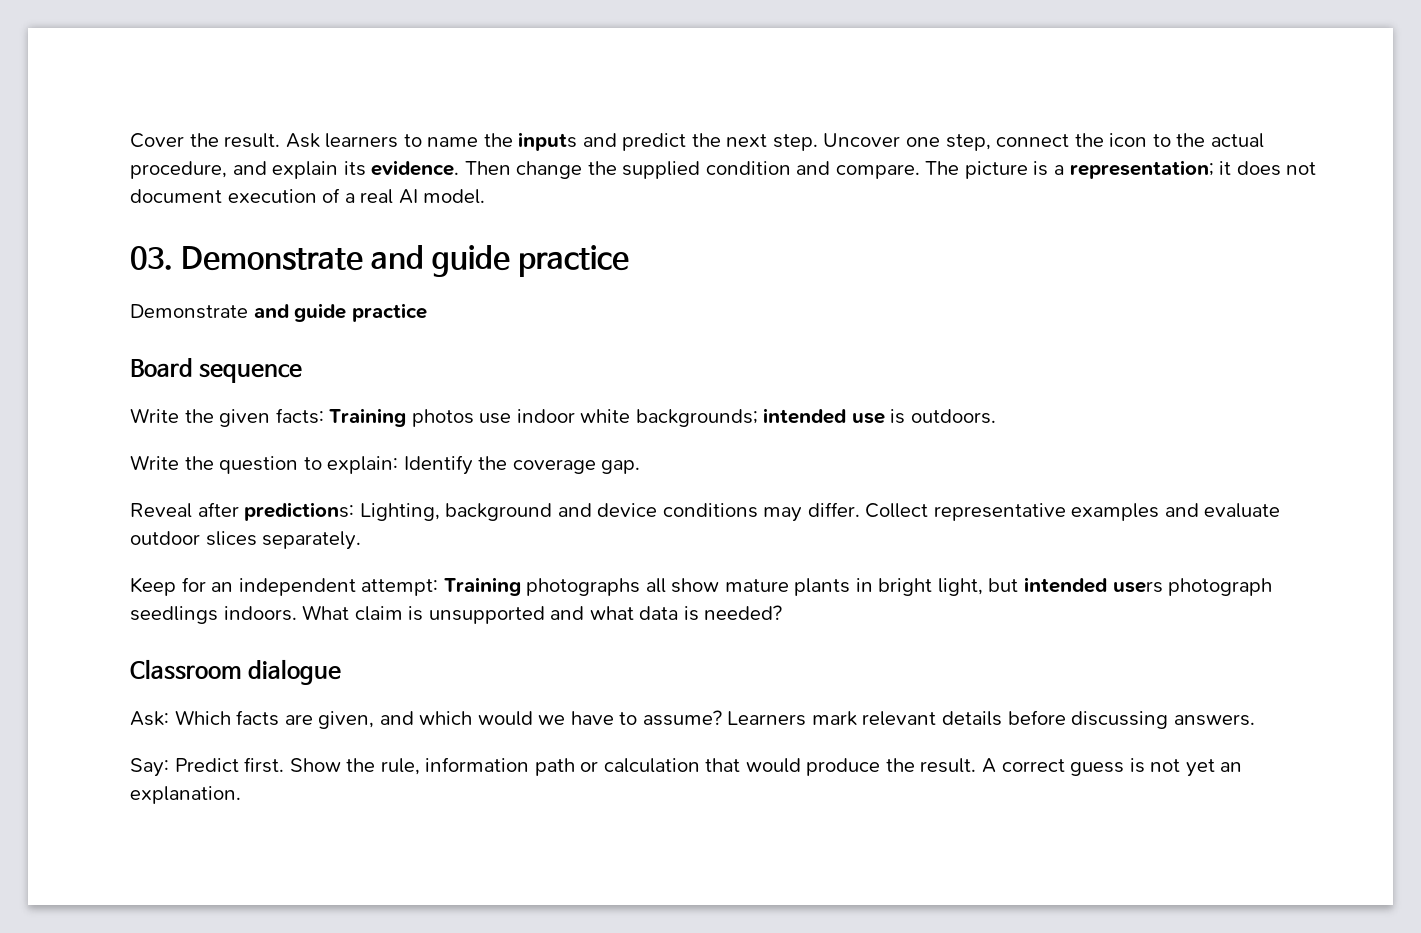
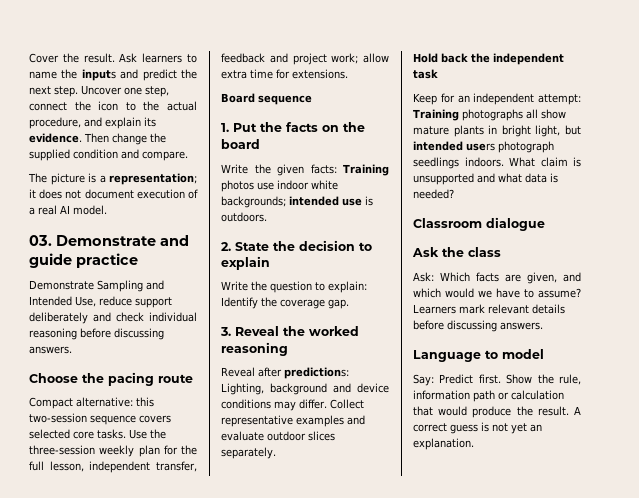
- Then change the supplied condition and compare. The picture is a representation; it does not document execution of a real AI model.
+ Then change the supplied condition and compare.
+ The picture is a representation; it does not document execution of a real AI model.
  03. Demonstrate and guide practice
- Demonstrate and guide practice
+ Demonstrate Sampling and Intended Use, reduce support deliberately and check individual reasoning before discussing answers.
+ Choose the pacing route
+ Compact alternative: this two-session sequence covers selected core tasks. Use the three-session weekly plan for the full lesson, independent transfer, feedback and project work; allow extra time for extensions.
  Board sequence
+ 1. Put the facts on the board
+ 2. State the decision to explain
+ 3. Reveal the worked reasoning
+ Hold back the independent task
+ Ask the class
+ Language to model

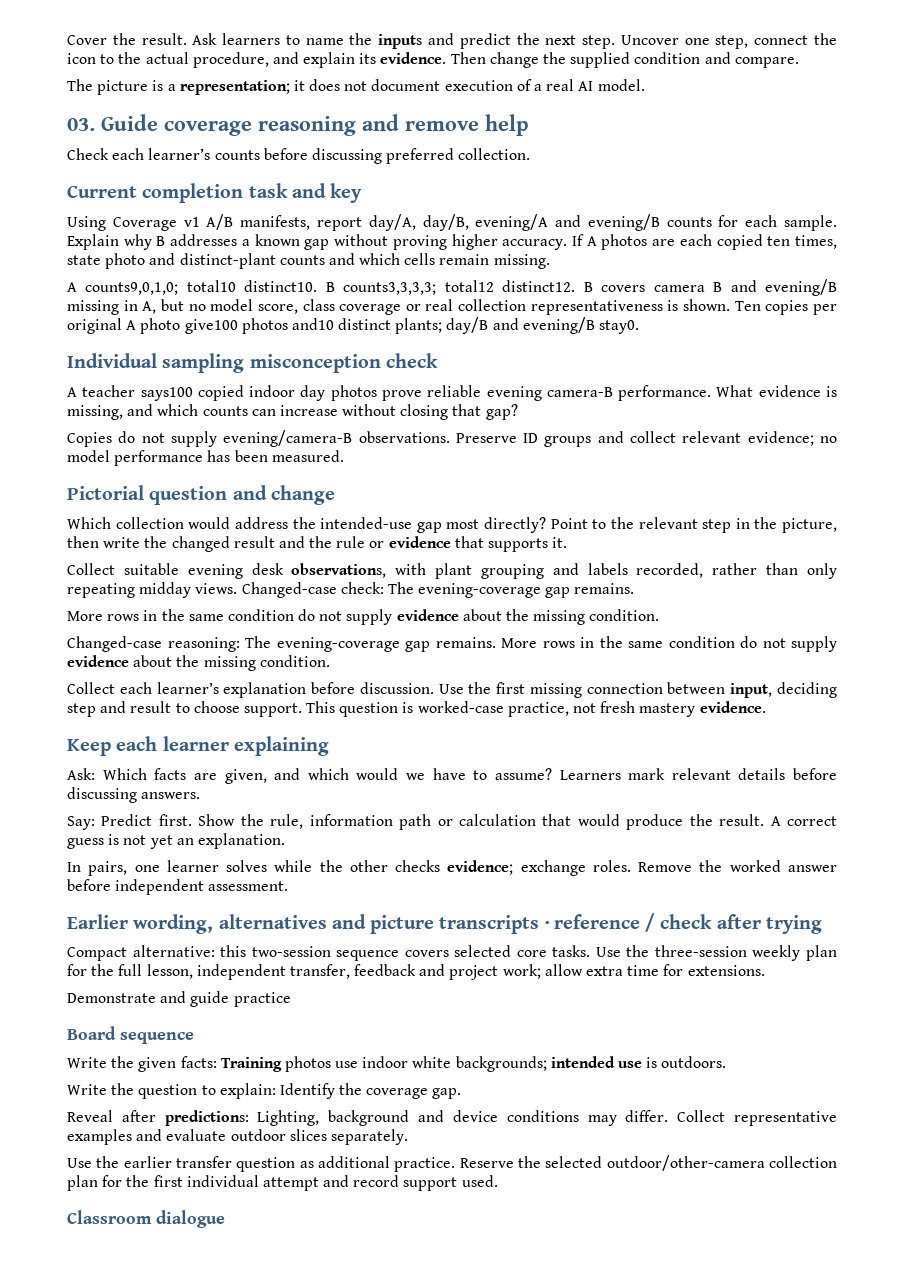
- 03. Demonstrate and guide practice
- Demonstrate Sampling and Intended Use, reduce support deliberately and check individual reasoning before discussing answers.
- Choose the pacing route
+ 03. Guide coverage reasoning and remove help
+ Check each learner’s counts before discussing preferred collection.
+ Current completion task and key
+ Using Coverage v1 A/B manifests, report day/A, day/B, evening/A and evening/B counts for each sample. Explain why B addresses a known gap without proving higher accuracy. If A photos are each copied ten times, state photo and distinct-plant counts and which cells remain missing.
+ A counts9,0,1,0; total10 distinct10. B counts3,3,3,3; total12 distinct12. B covers camera B and evening/B missing in A, but no model score, class coverage or real collection representativeness is shown. Ten copies per original A photo give100 photos and10 distinct plants; day/B and evening/B stay0.
+ Individual sampling misconception check
+ A teacher says100 copied indoor day photos prove reliable evening camera-B performance. What evidence is missing, and which counts can increase without closing that gap?
+ Copies do not supply evening/camera-B observations. Preserve ID groups and collect relevant evidence; no model performance has been measured.
+ Pictorial question and change
+ Which collection would address the intended-use gap most directly? Point to the relevant step in the picture, then write the changed result and the rule or evidence that supports it.
+ Collect suitable evening desk observations, with plant grouping and labels recorded, rather than only repeating midday views. Changed-case check: The evening-coverage gap remains.
+ More rows in the same condition do not supply evidence about the missing condition.
+ Changed-case reasoning: The evening-coverage gap remains. More rows in the same condition do not supply evidence about the missing condition.
+ Collect each learner’s explanation before discussion. Use the first missing connection between input, deciding step and result to choose support. This question is worked-case practice, not fresh mastery evidence.
+ Keep each learner explaining
+ Ask: Which facts are given, and which would we have to assume? Learners mark relevant details before discussing answers.
+ Say: Predict first. Show the rule, information path or calculation that would produce the result. A correct guess is not yet an explanation.
+ In pairs, one learner solves while the other checks evidence; exchange roles. Remove the worked answer before independent assessment.
+ Earlier wording, alternatives and picture transcripts · reference / check after trying
+ Demonstrate and guide practice
  Board sequence
- 1. Put the facts on the board
- 2. State the decision to explain
- 3. Reveal the worked reasoning
- Hold back the independent task
- Keep for an independent attempt: Training photographs all show mature plants in bright light, but intended users photograph seedlings indoors. What claim is unsupported and what data is needed?
+ Use the earlier transfer question as additional practice. Reserve the selected outdoor/other-camera collection plan for the first individual attempt and record support used.
  Classroom dialogue
- Ask the class
- Ask: Which facts are given, and which would we have to assume? Learners mark relevant details before discussing answers.
- Language to model
- Say: Predict first. Show the rule, information path or calculation that would produce the result. A correct guess is not yet an explanation.

